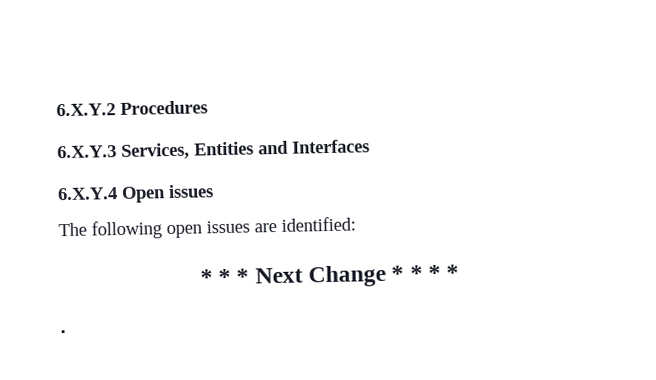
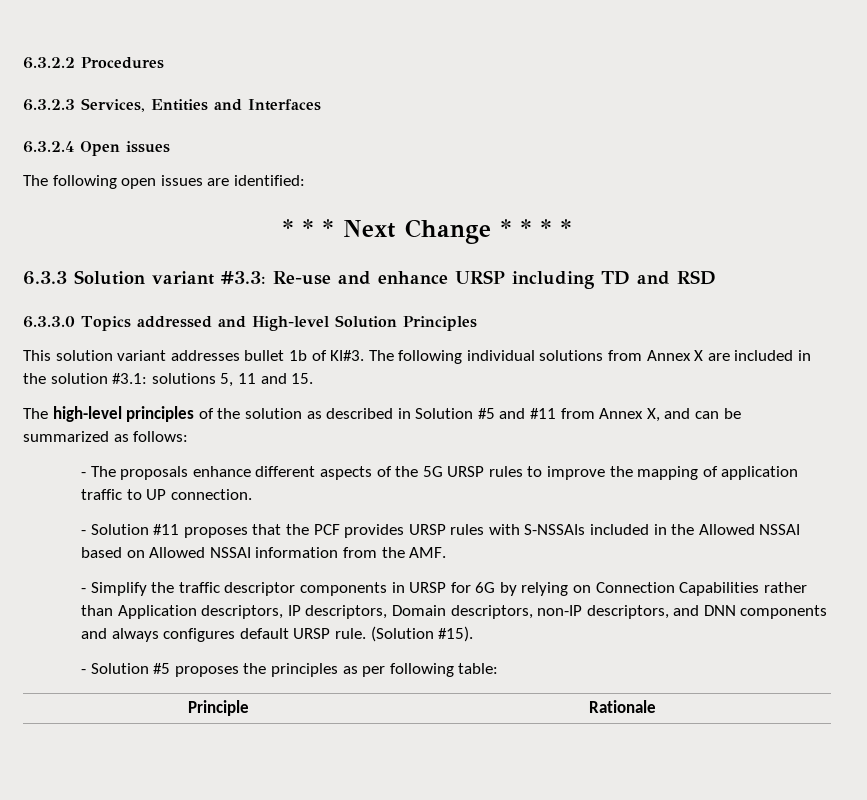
- 6.X.Y.2 Procedures
+ 6.3.2.2 Procedures
- 6.X.Y.3 Services, Entities and Interfaces
+ 6.3.2.3 Services, Entities and Interfaces
- 6.X.Y.4 Open issues
+ 6.3.2.4 Open issues
- .
+ 6.3.3 Solution variant #3.3: Re-use and enhance URSP including TD and RSD
+ 6.3.3.0 Topics addressed and High-level Solution Principles
+ This solution variant addresses bullet 1b of KI#3. The following individual solutions from Annex X are included in the solution #3.1: solutions 5, 11 and 15.
+ The high-level principles of the solution as described in Solution #5 and #11 from Annex X, and can be summarized as follows:
+ - The proposals enhance different aspects of the 5G URSP rules to improve the mapping of application traffic to UP connection.
+ - Solution #11 proposes that the PCF provides URSP rules with S-NSSAIs included in the Allowed NSSAI based on Allowed NSSAI information from the AMF.
+ - Simplify the traffic descriptor components in URSP for 6G by relying on Connection Capabilities rather than Application descriptors, IP descriptors, Domain descriptors, non-IP descriptors, and DNN components and always configures default URSP rule. (Solution #15).
+ - Solution #5 proposes the principles as per following table:
+ Principle | Rationale

